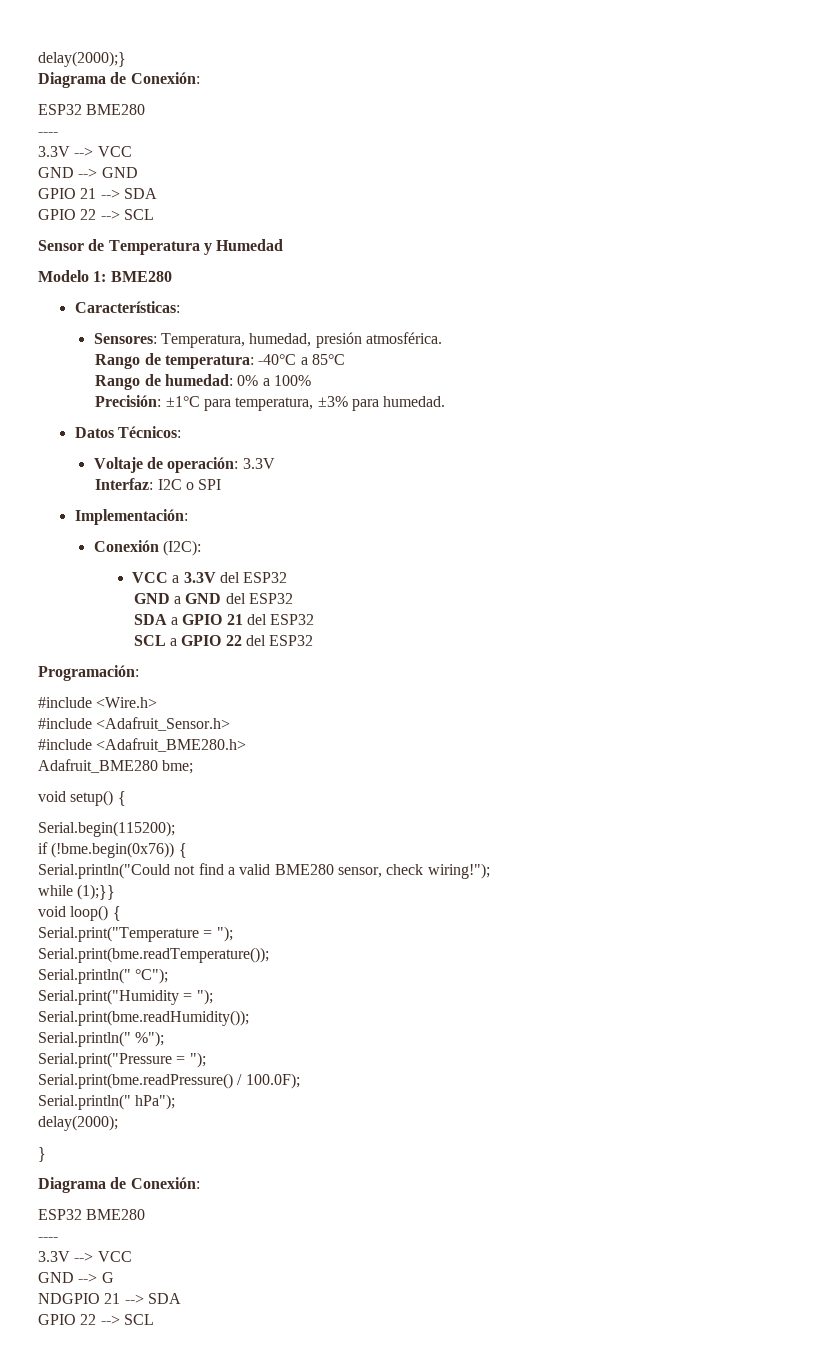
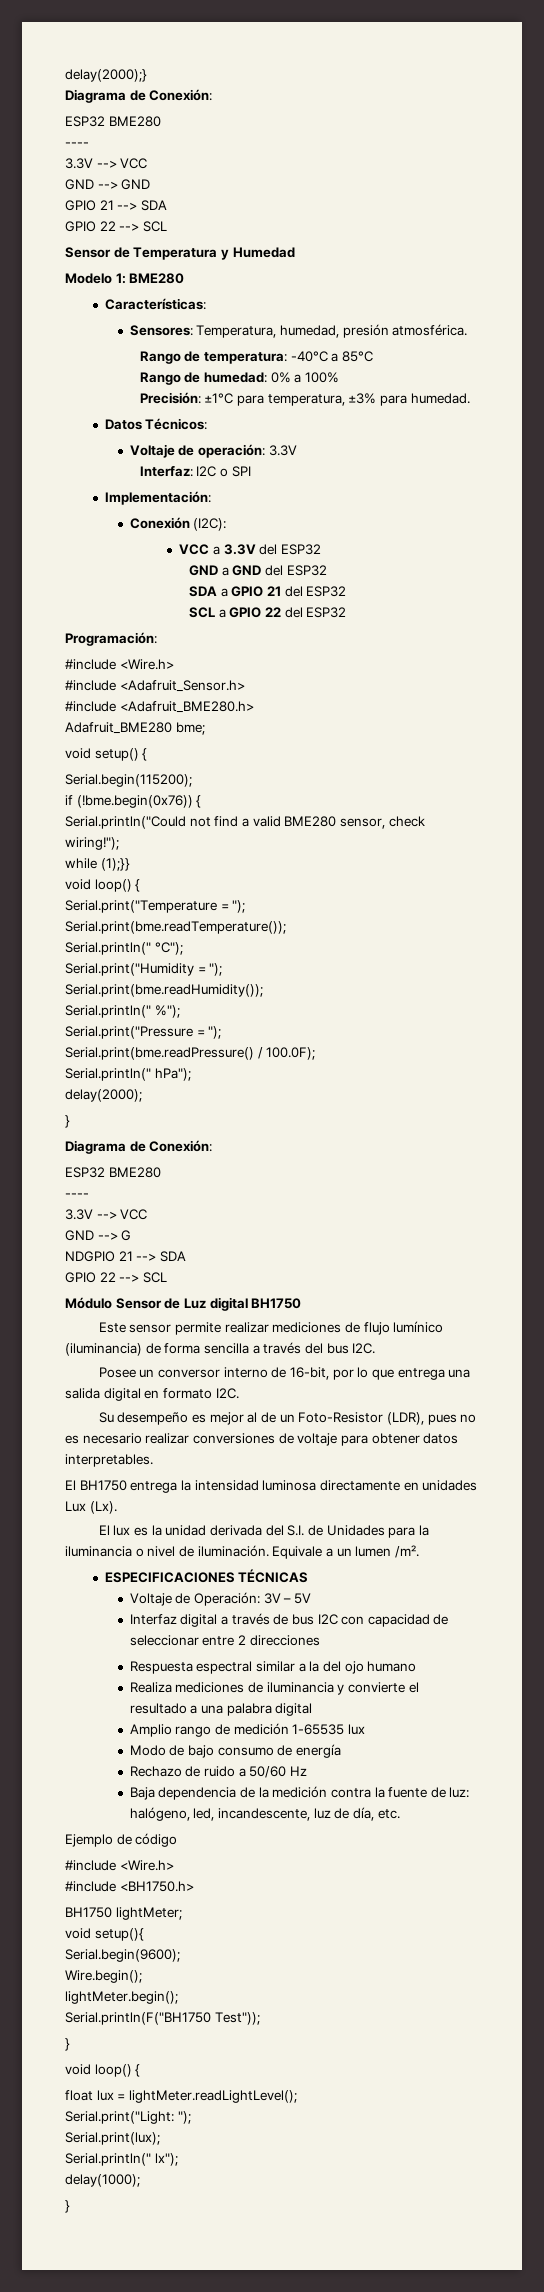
+ Módulo Sensor de Luz digital BH1750
+ Este sensor permite realizar mediciones de flujo lumínico (iluminancia) de forma sencilla a través del bus I2C.
+ Posee un conversor interno de 16-bit, por lo que entrega una salida digital en formato I2C.
+ Su desempeño es mejor al de un Foto-Resistor (LDR), pues no es necesario realizar conversiones de voltaje para obtener datos interpretables.
+ El BH1750 entrega la intensidad luminosa directamente en unidades Lux (Lx).
+ El lux es la unidad derivada del S.I. de Unidades para la iluminancia o nivel de iluminación. Equivale a un lumen /m².
+ ESPECIFICACIONES TÉCNICAS
+ Voltaje de Operación: 3V – 5V
+ Interfaz digital a través de bus I2C con capacidad de seleccionar entre 2 direcciones
+ Respuesta espectral similar a la del ojo humano
+ Realiza mediciones de iluminancia y convierte el resultado a una palabra digital
+ Amplio rango de medición 1-65535 lux
+ Modo de bajo consumo de energía
+ Rechazo de ruido a 50/60 Hz
+ Baja dependencia de la medición contra la fuente de luz: halógeno, led, incandescente, luz de día, etc.
+ Ejemplo de código
+ #include <Wire.h>
+ #include <BH1750.h>
+ BH1750 lightMeter;
+ void setup(){
+ Serial.begin(9600);
+ Wire.begin();
+ lightMeter.begin();
+ Serial.println(F("BH1750 Test"));
+ }
+ void loop() {
+ float lux = lightMeter.readLightLevel();
+ Serial.print("Light: ");
+ Serial.print(lux);
+ Serial.println(" lx");
+ delay(1000);
+ }

